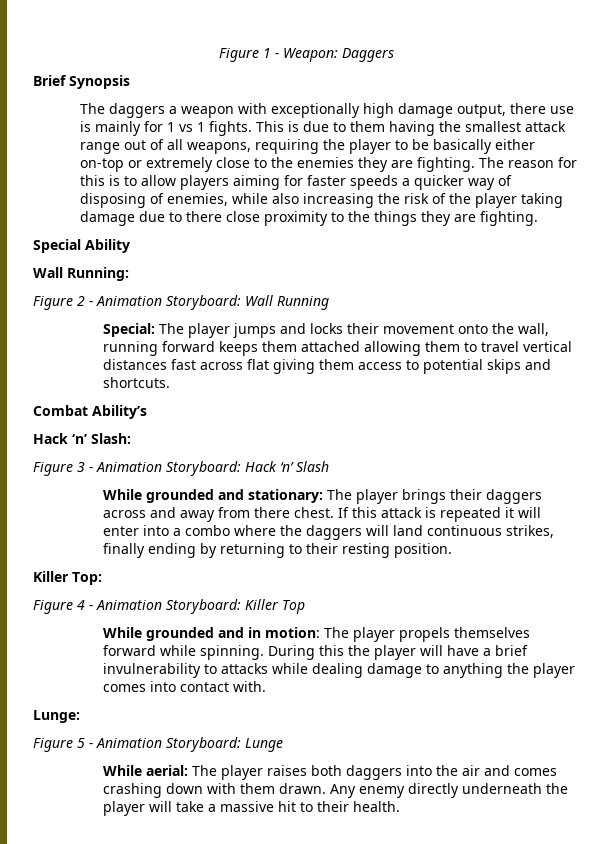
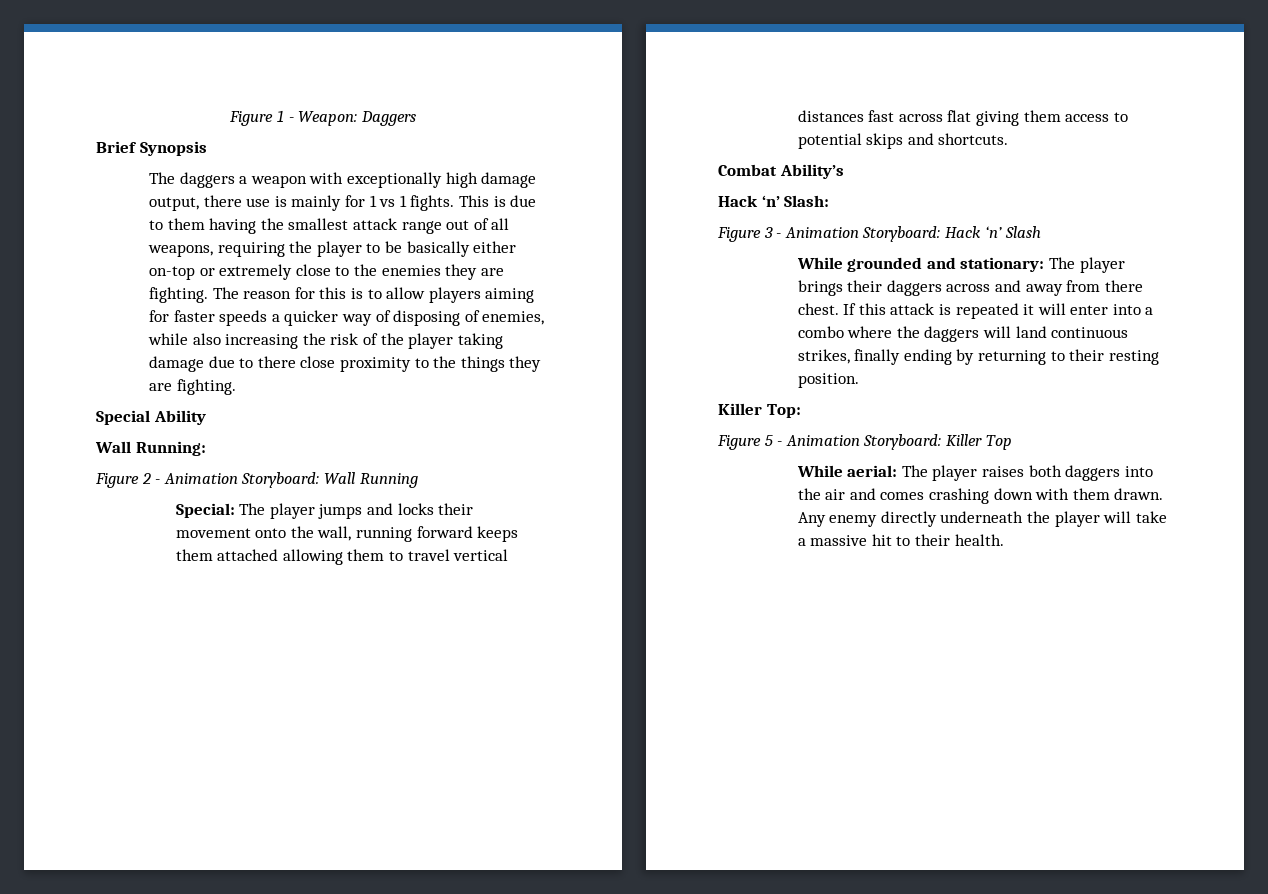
- Figure 4 - Animation Storyboard: Killer Top
+ Figure 5 - Animation Storyboard: Killer Top
- While grounded and in motion: The player propels themselves forward while spinning. During this the player will have a brief invulnerability to attacks while dealing damage to anything the player comes into contact with.
- Lunge:
- Figure 5 - Animation Storyboard: Lunge

